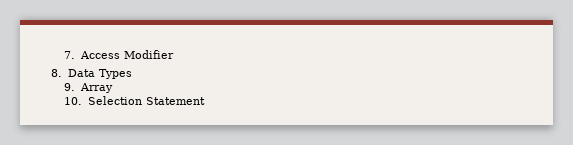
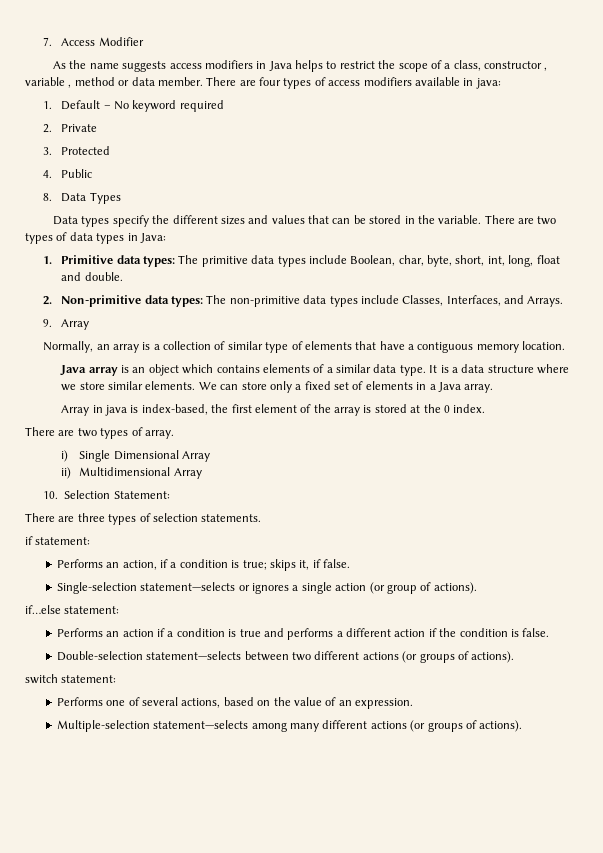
+ As the name suggests access modifiers in Java helps to restrict the scope of a class, constructor , variable , method or data member. There are four types of access modifiers available in java:
+ 1. Default – No keyword required
+ 2. Private
+ 3. Protected
+ 4. Public
  8. Data Types
+ Data types specify the different sizes and values that can be stored in the variable. There are two types of data types in Java:
+ 1. Primitive data types: The primitive data types include Boolean, char, byte, short, int, long, float and double.
+ 2. Non-primitive data types: The non-primitive data types include Classes, Interfaces, and Arrays.
  9. Array
- 10. Selection Statement
+ Normally, an array is a collection of similar type of elements that have a contiguous memory location.
+ Java array is an object which contains elements of a similar data type. It is a data structure where we store similar elements. We can store only a fixed set of elements in a Java array.
+ Array in java is index-based, the first element of the array is stored at the 0 index.
+ There are two types of array.
+ i) Single Dimensional Array
+ ii) Multidimensional Array
+ 10. Selection Statement:
+ There are three types of selection statements.
+ if statement:
+ Performs an action, if a condition is true; skips it, if false.
+ Single-selection statement—selects or ignores a single action (or group of actions).
+ if…else statement:
+ Performs an action if a condition is true and performs a different action if the condition is false.
+ Double-selection statement—selects between two different actions (or groups of actions).
+ switch statement:
+ Performs one of several actions, based on the value of an expression.
+ Multiple-selection statement—selects among many different actions (or groups of actions).

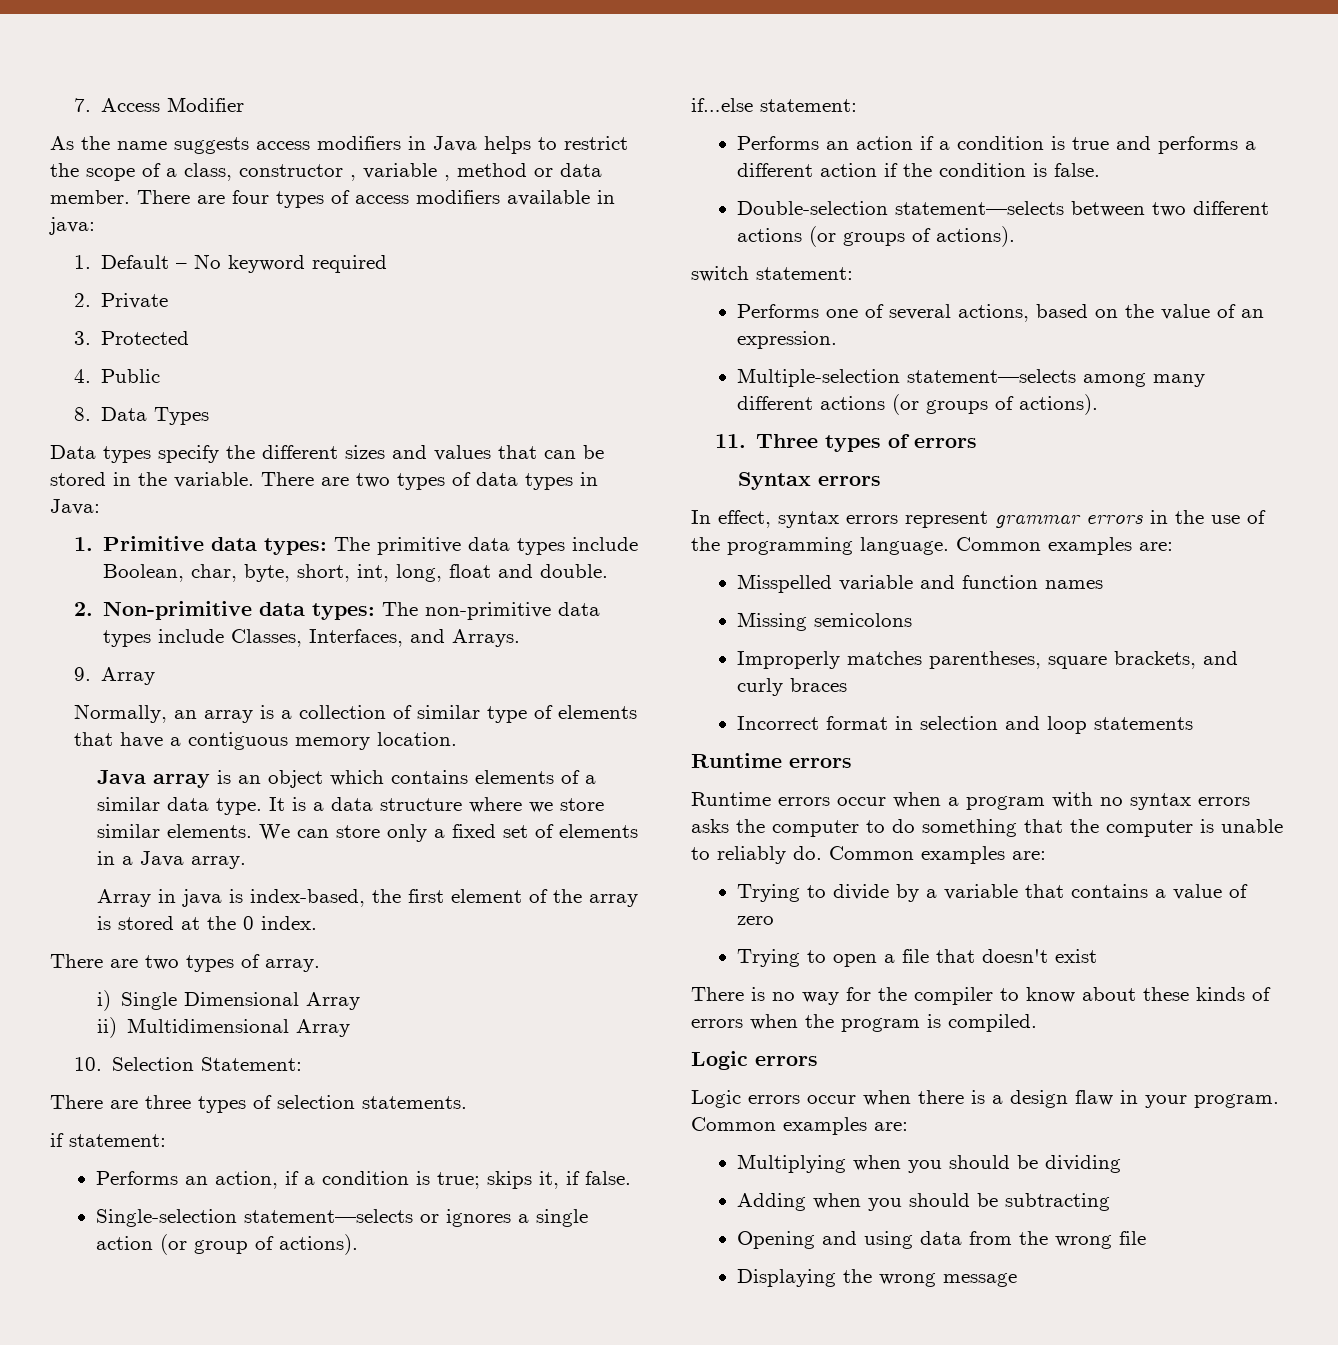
+ 11. Three types of errors
+ Syntax errors
+ In effect, syntax errors represent grammar errors in the use of the programming language. Common examples are:
+ Misspelled variable and function names
+ Missing semicolons
+ Improperly matches parentheses, square brackets, and curly braces
+ Incorrect format in selection and loop statements
+ Runtime errors
+ Runtime errors occur when a program with no syntax errors asks the computer to do something that the computer is unable to reliably do. Common examples are:
+ Trying to divide by a variable that contains a value of zero
+ Trying to open a file that doesn't exist
+ There is no way for the compiler to know about these kinds of errors when the program is compiled.
+ Logic errors
+ Logic errors occur when there is a design flaw in your program. Common examples are:
+ Multiplying when you should be dividing
+ Adding when you should be subtracting
+ Opening and using data from the wrong file
+ Displaying the wrong message

